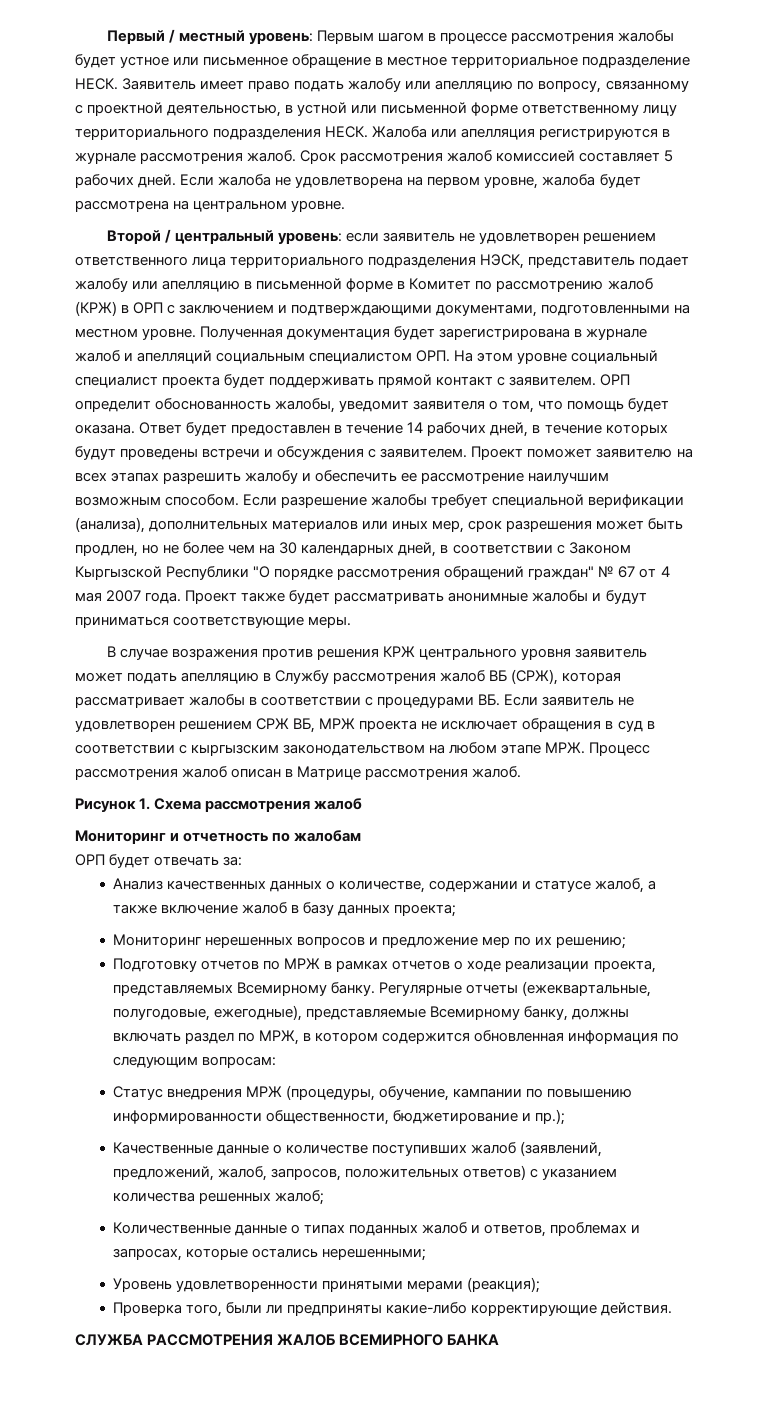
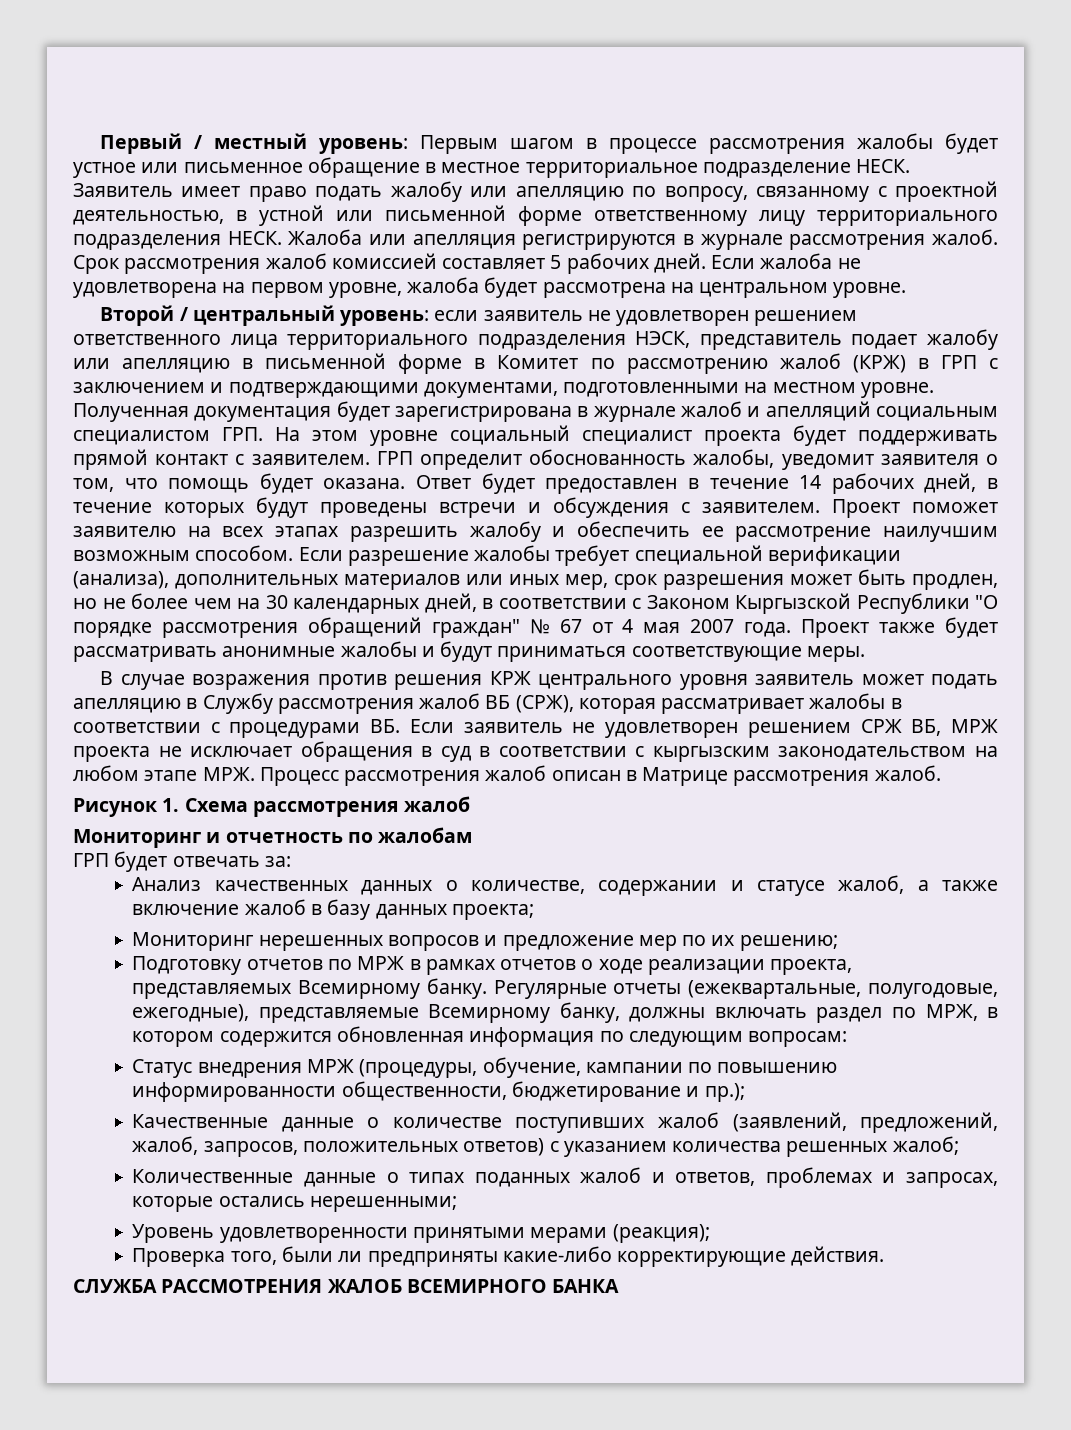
- Второй / центральный уровень: если заявитель не удовлетворен решением ответственного лица территориального подразделения НЭСК, представитель подает жалобу или апелляцию в письменной форме в Комитет по рассмотрению жалоб (КРЖ) в ОРП с заключением и подтверждающими документами, подготовленными на местном уровне.
+ Второй / центральный уровень: если заявитель не удовлетворен решением ответственного лица территориального подразделения НЭСК, представитель подает жалобу или апелляцию в письменной форме в Комитет по рассмотрению жалоб (КРЖ) в ГРП с заключением и подтверждающими документами, подготовленными на местном уровне.
- Полученная документация будет зарегистрирована в журнале жалоб и апелляций социальным специалистом ОРП. На этом уровне социальный специалист проекта будет поддерживать прямой контакт с заявителем.
+ Полученная документация будет зарегистрирована в журнале жалоб и апелляций социальным специалистом ГРП. На этом уровне социальный специалист проекта будет поддерживать прямой контакт с заявителем.
- ОРП определит обоснованность жалобы, уведомит заявителя о том, что помощь будет оказана.
+ ГРП определит обоснованность жалобы, уведомит заявителя о том, что помощь будет оказана.
- ОРП будет отвечать за:
+ ГРП будет отвечать за:

